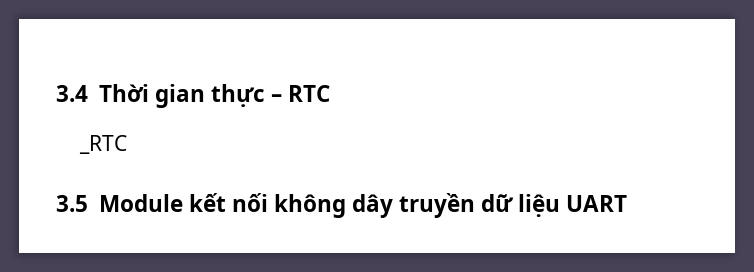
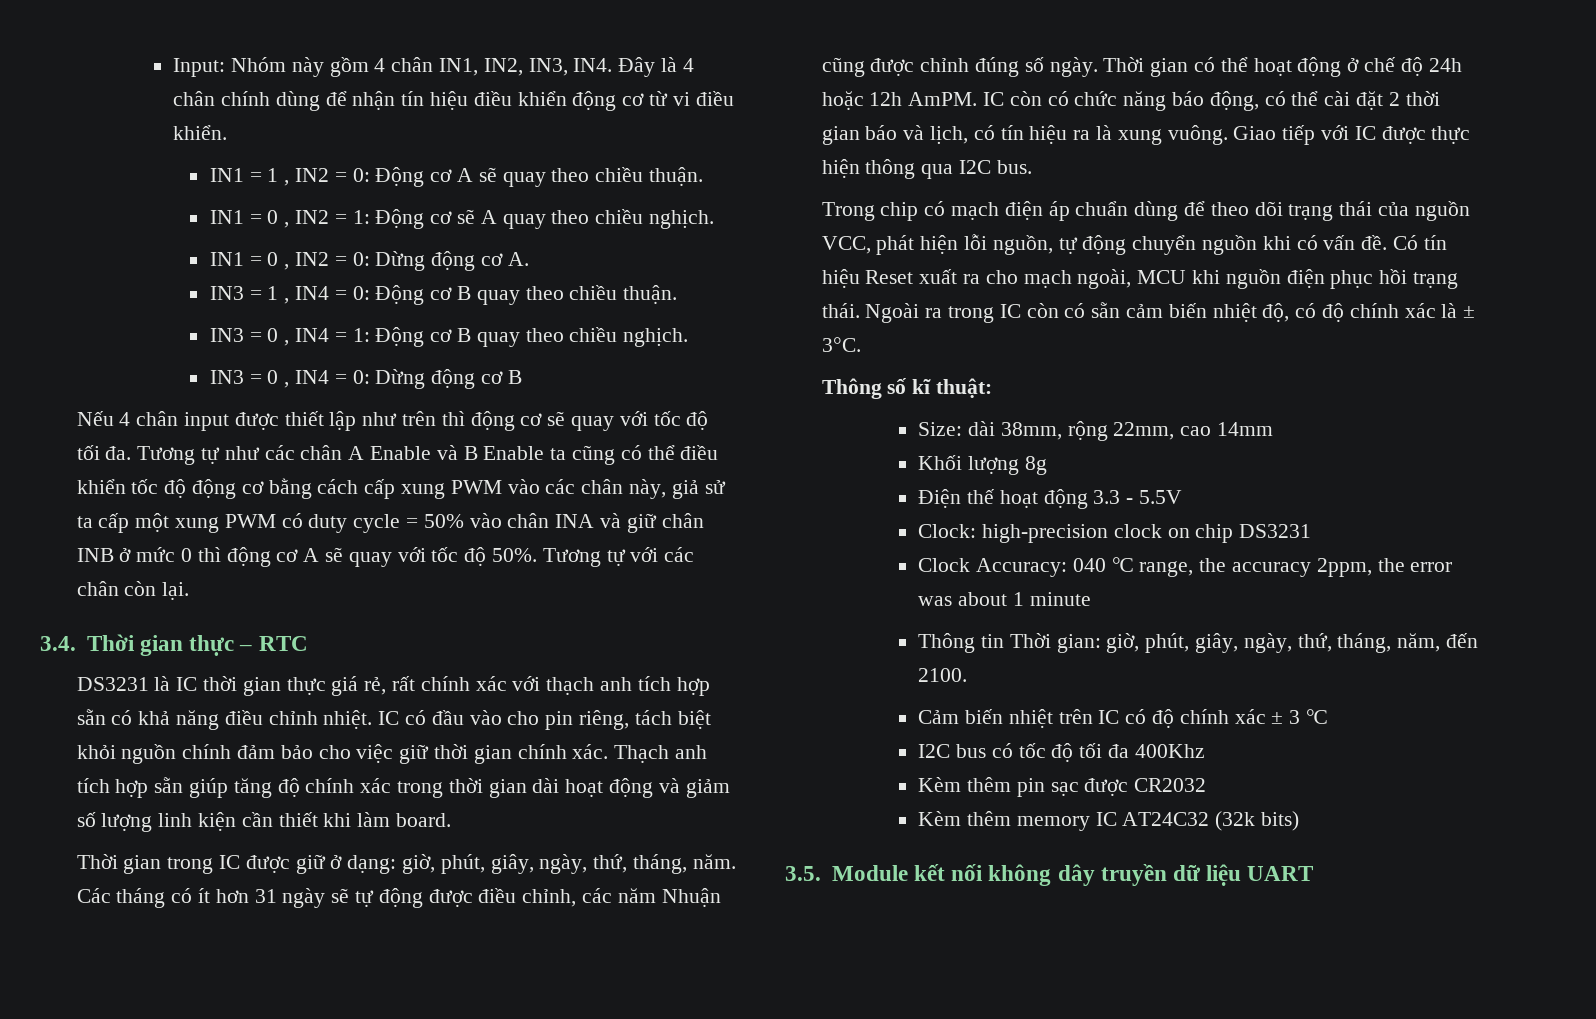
- 3.4 Thời gian thực – RTC
+ Input: Nhóm này gồm 4 chân IN1, IN2, IN3, IN4. Đây là 4 chân chính dùng để nhận tín hiệu điều khiển động cơ từ vi điều khiển.
+ IN1 = 1 , IN2 = 0: Động cơ A sẽ quay theo chiều thuận.
+ IN1 = 0 , IN2 = 1: Động cơ sẽ A quay theo chiều nghịch.
+ IN1 = 0 , IN2 = 0: Dừng động cơ A.
+ IN3 = 1 , IN4 = 0: Động cơ B quay theo chiều thuận.
+ IN3 = 0 , IN4 = 1: Động cơ B quay theo chiều nghịch.
+ IN3 = 0 , IN4 = 0: Dừng động cơ B
+ Nếu 4 chân input được thiết lập như trên thì động cơ sẽ quay với tốc độ tối đa. Tương tự như các chân A Enable và B Enable ta cũng có thể điều khiển tốc độ động cơ bằng cách cấp xung PWM vào các chân này, giả sử ta cấp một xung PWM có duty cycle = 50% vào chân INA và giữ chân INB ở mức 0 thì động cơ A sẽ quay với tốc độ 50%. Tương tự với các chân còn lại.
+ 3.4. Thời gian thực – RTC
- _RTC
- 3.5 Module kết nối không dây truyền dữ liệu UART
+ DS3231 là IC thời gian thực giá rẻ, rất chính xác với thạch anh tích hợp sẵn có khả năng điều chỉnh nhiệt. IC có đầu vào cho pin riêng, tách biệt khỏi nguồn chính đảm bảo cho việc giữ thời gian chính xác. Thạch anh tích hợp sẵn giúp tăng độ chính xác trong thời gian dài hoạt động và giảm số lượng linh kiện cần thiết khi làm board.
+ Thời gian trong IC được giữ ở dạng: giờ, phút, giây, ngày, thứ, tháng, năm. Các tháng có ít hơn 31 ngày sẽ tự động được điều chỉnh, các năm Nhuận cũng được chỉnh đúng số ngày. Thời gian có thể hoạt động ở chế độ 24h hoặc 12h AmPM. IC còn có chức năng báo động, có thể cài đặt 2 thời gian báo và lịch, có tín hiệu ra là xung vuông. Giao tiếp với IC được thực hiện thông qua I2C bus.
+ Trong chip có mạch điện áp chuẩn dùng để theo dõi trạng thái của nguồn VCC, phát hiện lỗi nguồn, tự động chuyển nguồn khi có vấn đề. Có tín hiệu Reset xuất ra cho mạch ngoài, MCU khi nguồn điện phục hồi trạng thái. Ngoài ra trong IC còn có sẵn cảm biến nhiệt độ, có độ chính xác là ± 3°C.
+ Thông số kĩ thuật:
+ Size: dài 38mm, rộng 22mm, cao 14mm
+ Khối lượng 8g
+ Điện thế hoạt động 3.3 - 5.5V
+ Clock: high-precision clock on chip DS3231
+ Clock Accuracy: 040 ℃ range, the accuracy 2ppm, the error was about 1 minute
+ Thông tin Thời gian: giờ, phút, giây, ngày, thứ, tháng, năm, đến 2100.
+ Cảm biến nhiệt trên IC có độ chính xác ± 3 ℃
+ I2C bus có tốc độ tối đa 400Khz
+ Kèm thêm pin sạc được CR2032
+ Kèm thêm memory IC AT24C32 (32k bits)
+ 3.5. Module kết nối không dây truyền dữ liệu UART

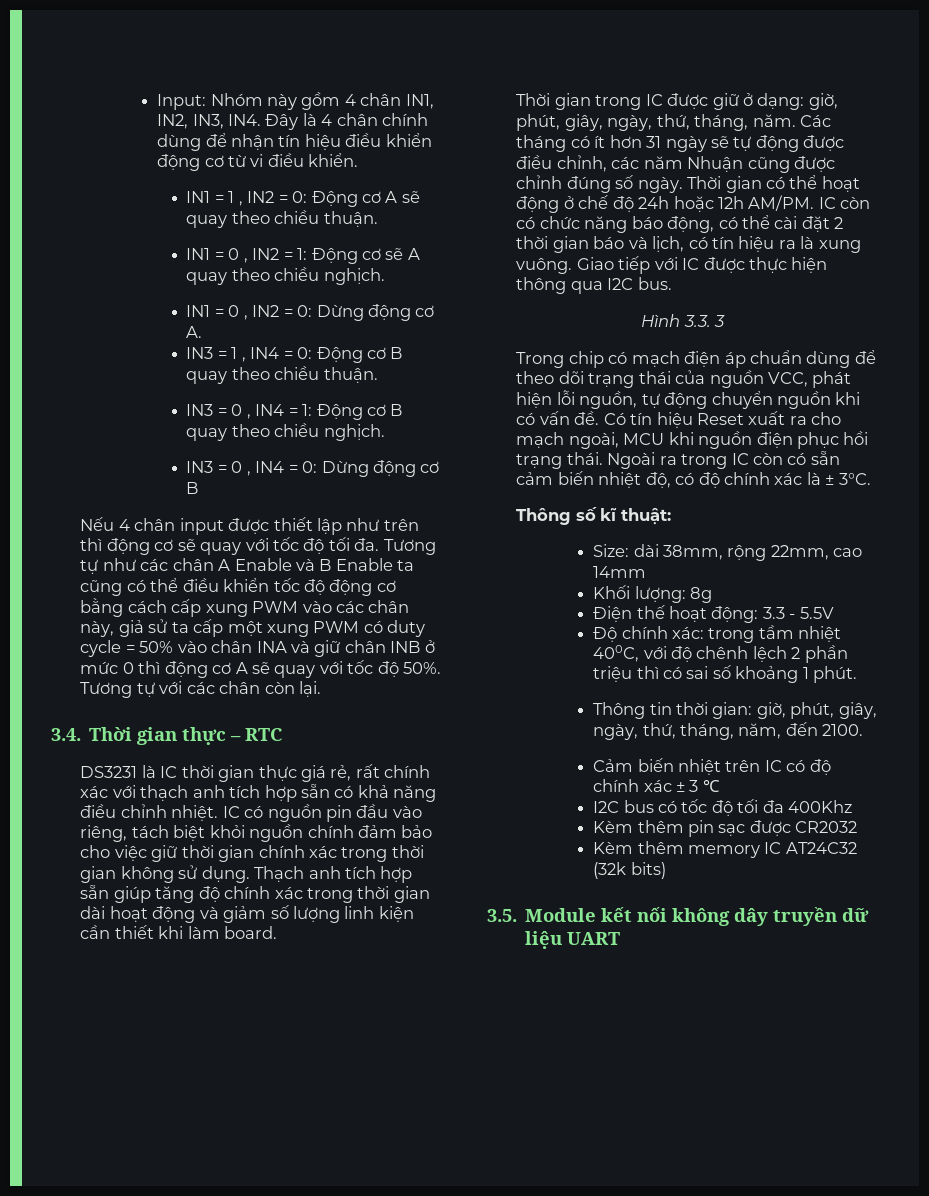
- IC có đầu vào cho pin riêng, tách biệt khỏi nguồn chính đảm bảo cho việc giữ thời gian chính xác.
+ IC có nguồn pin đầu vào riêng, tách biệt khỏi nguồn chính đảm bảo cho việc giữ thời gian chính xác trong thời gian không sử dụng.
- Thời gian có thể hoạt động ở chế độ 24h hoặc 12h AmPM.
+ Thời gian có thể hoạt động ở chế độ 24h hoặc 12h AM/PM.
+ Hình 3.3. 3
- Khối lượng 8g
+ Khối lượng: 8g
- Điện thế hoạt động 3.3 - 5.5V
+ Điện thế hoạt động: 3.3 - 5.5V
- Clock: high-precision clock on chip DS3231
- Clock Accuracy: 040 ℃ range, the accuracy 2ppm, the error was about 1 minute
+ Độ chính xác: trong tầm nhiệt 400C, với độ chênh lệch 2 phần triệu thì có sai số khoảng 1 phút.
- Thông tin Thời gian: giờ, phút, giây, ngày, thứ, tháng, năm, đến 2100.
+ Thông tin thời gian: giờ, phút, giây, ngày, thứ, tháng, năm, đến 2100.

